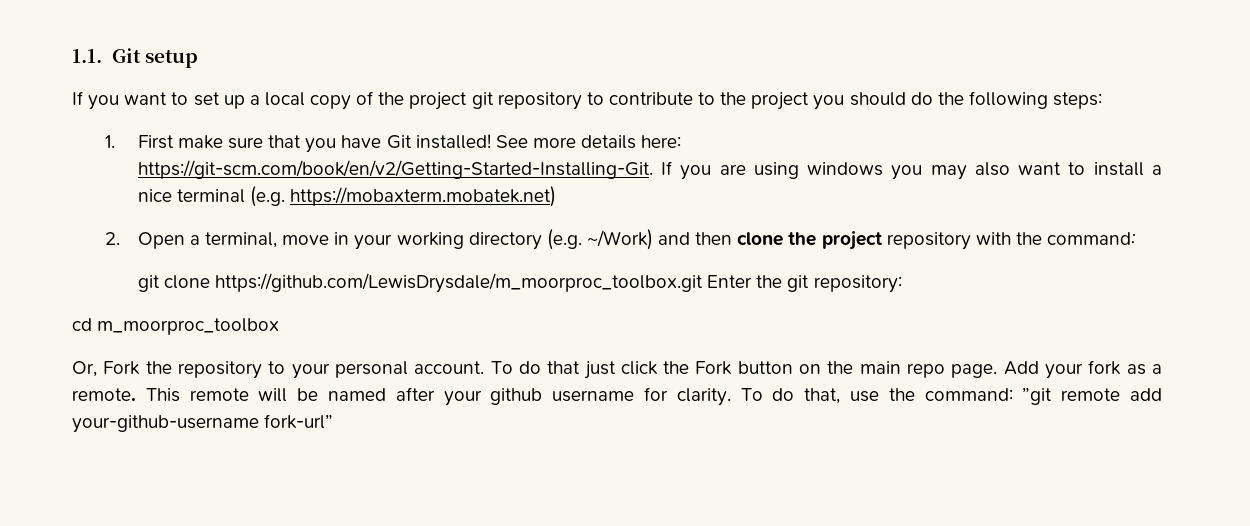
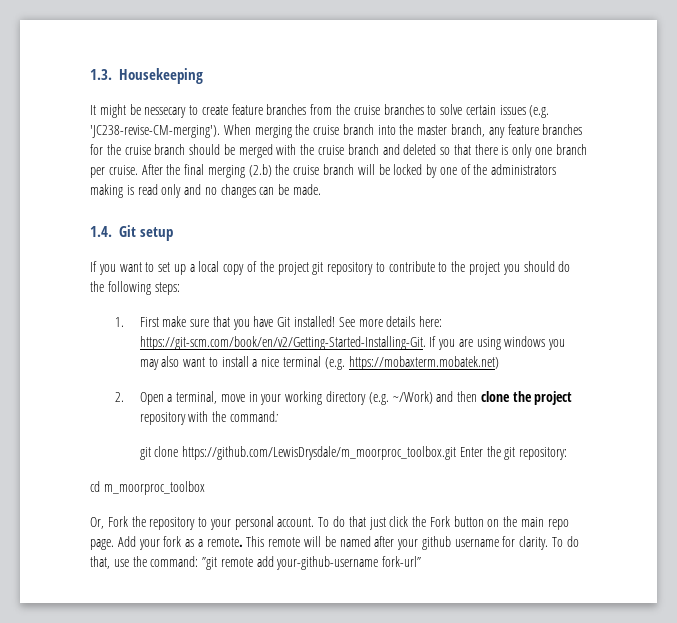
- 1.1. Git setup
+ 1.3. Housekeeping
+ It might be nessecary to create feature branches from the cruise branches to solve certain issues (e.g. 'JC238-revise-CM-merging'). When merging the cruise branch into the master branch, any feature branches for the cruise branch should be merged with the cruise branch and deleted so that there is only one branch per cruise. After the final merging (2.b) the cruise branch will be locked by one of the administrators making is read only and no changes can be made.
+ 1.4. Git setup

